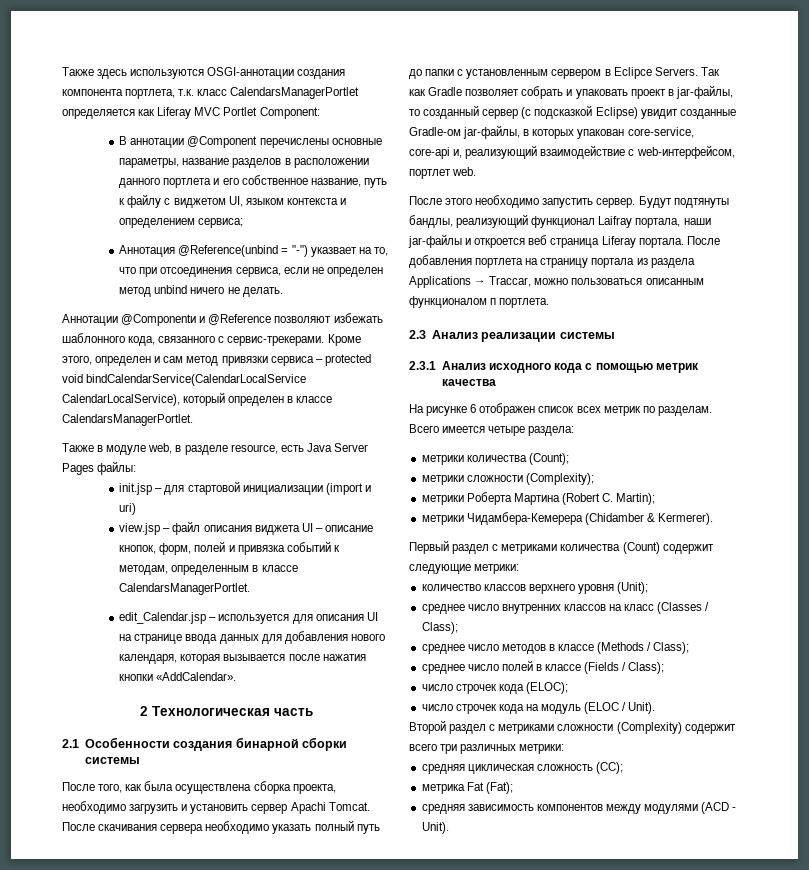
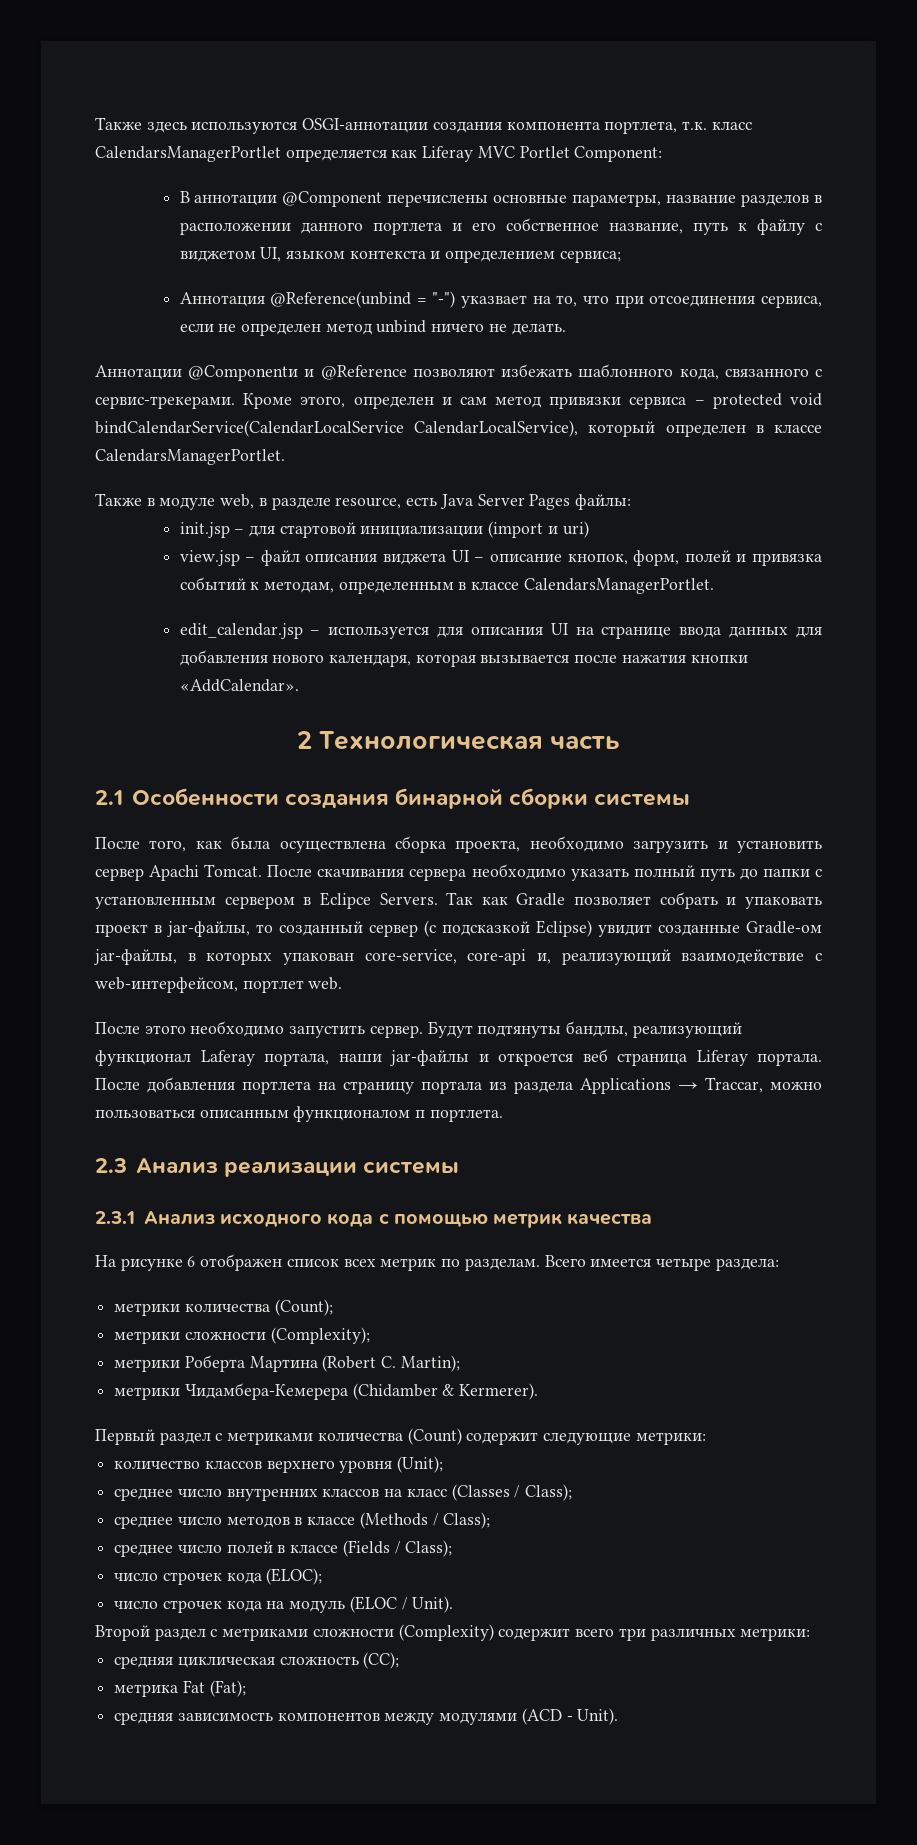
- edit_Calendar.jsp – используется для описания UI на странице ввода данных для добавления нового календаря, которая вызывается после нажатия кнопки «AddCalendar».
+ edit_сalendar.jsp – используется для описания UI на странице ввода данных для добавления нового календаря, которая вызывается после нажатия кнопки «AddCalendar».
- Будут подтянуты бандлы, реализующий функционал Laifray портала, наши jar-файлы и откроется веб страница Liferay портала.
+ Будут подтянуты бандлы, реализующий функционал Laferay портала, наши jar-файлы и откроется веб страница Liferay портала.

